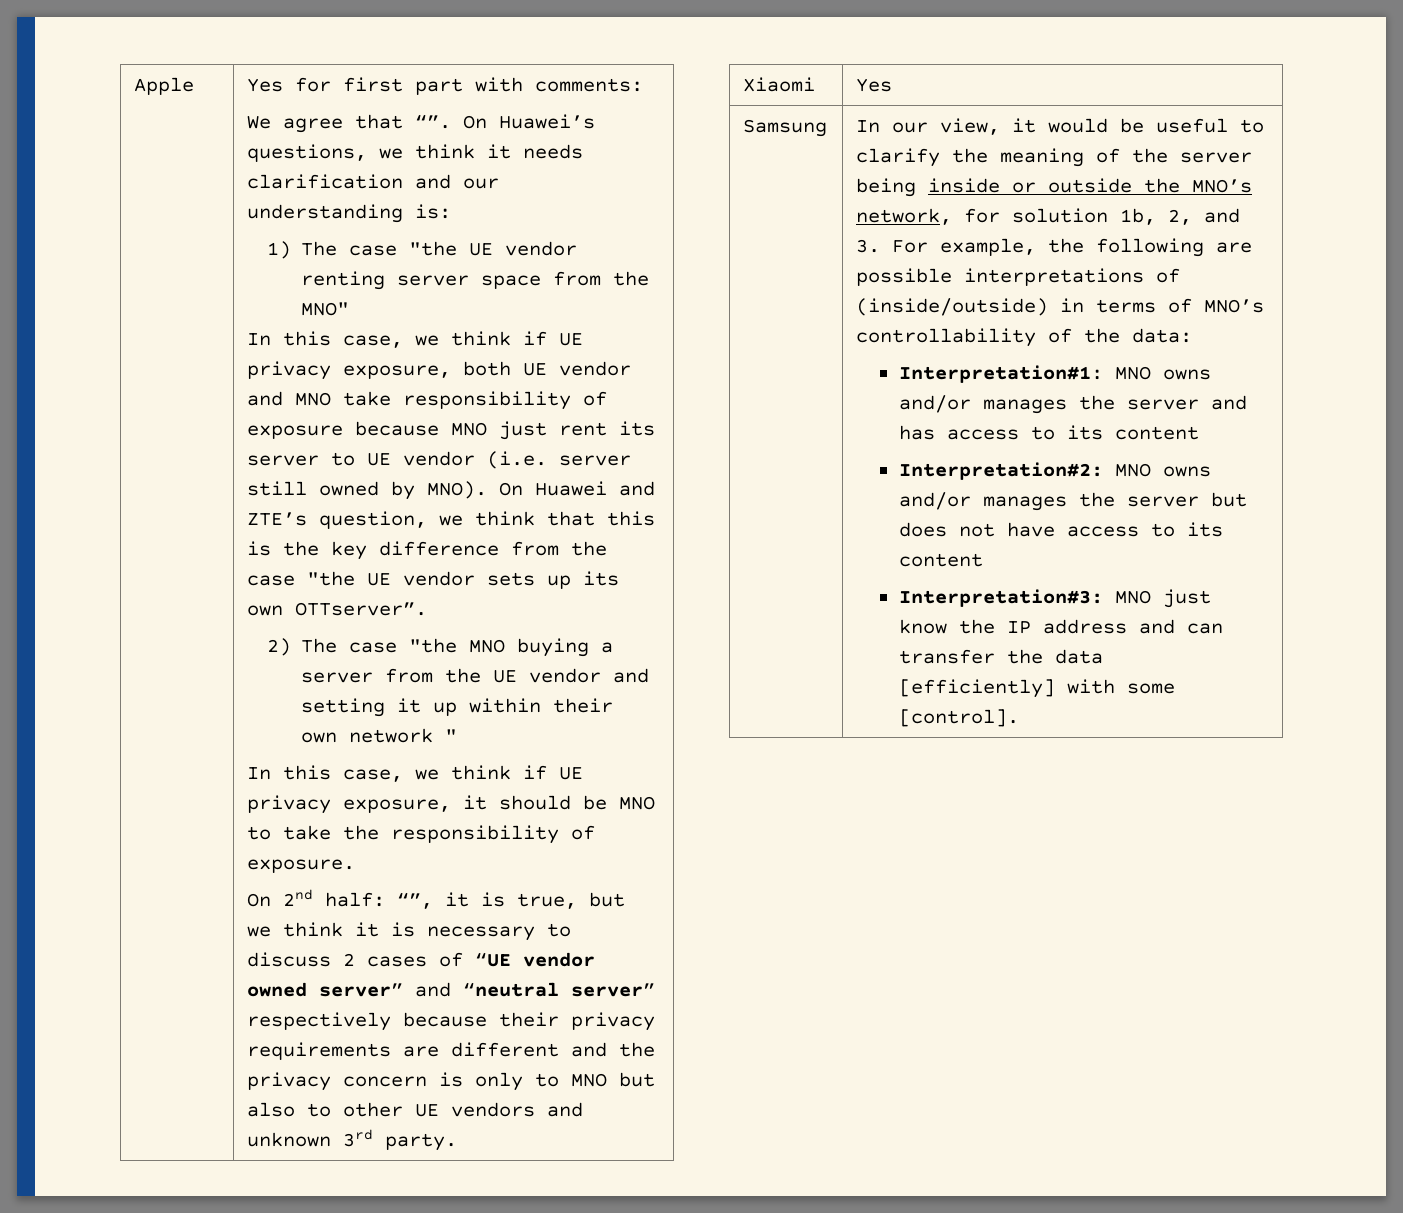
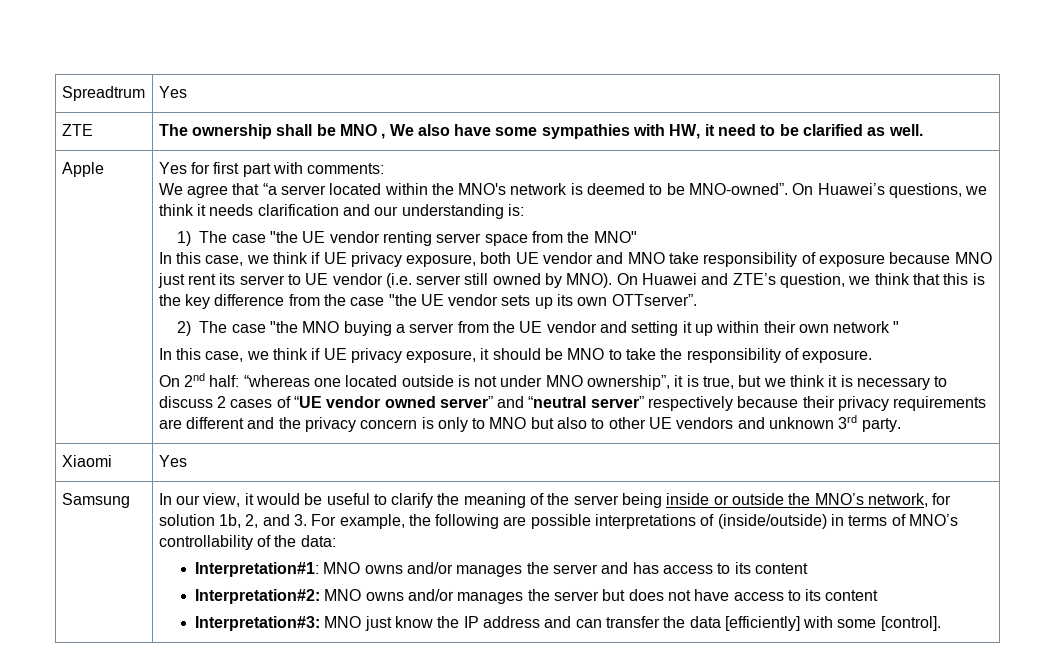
+ Spreadtrum | Yes
+ ZTE | The ownership shall be MNO , We also have some sympathies with HW, it need to be clarified as well.
- We agree that “”.
+ We agree that “a server located within the MNO's network is deemed to be MNO-owned”.
- On 2nd half: “”, it is true, but we think it is necessary to discuss 2 cases of “UE vendor owned server” and “neutral server” respectively because their privacy requirements are different and the privacy concern is only to MNO but also to other UE vendors and unknown 3rd party.
+ On 2nd half: “whereas one located outside is not under MNO ownership”, it is true, but we think it is necessary to discuss 2 cases of “UE vendor owned server” and “neutral server” respectively because their privacy requirements are different and the privacy concern is only to MNO but also to other UE vendors and unknown 3rd party.

